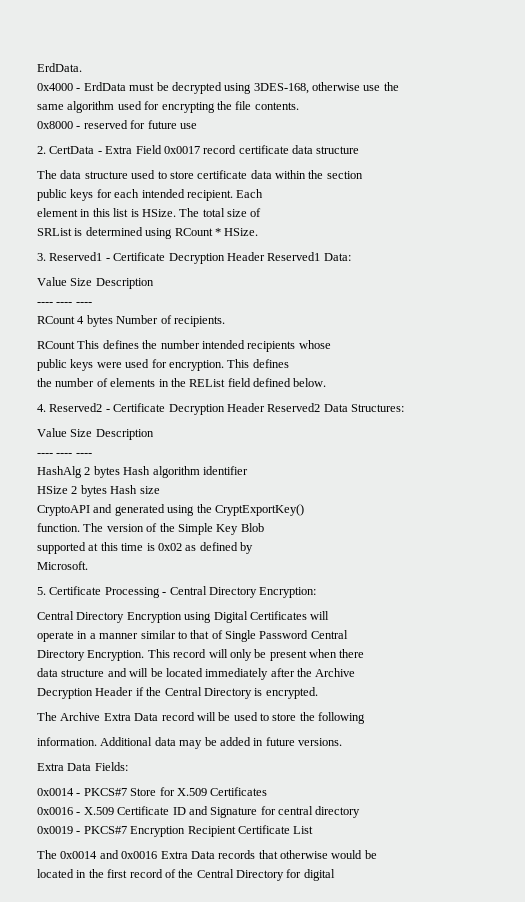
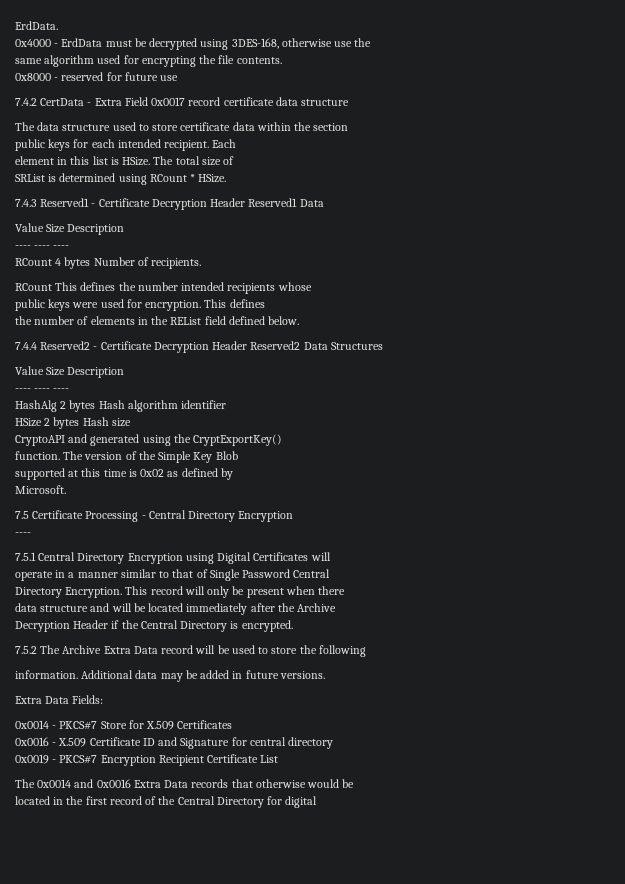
- 2. CertData - Extra Field 0x0017 record certificate data structure
+ 7.4.2 CertData - Extra Field 0x0017 record certificate data structure
- 3. Reserved1 - Certificate Decryption Header Reserved1 Data:
+ 7.4.3 Reserved1 - Certificate Decryption Header Reserved1 Data
- 4. Reserved2 - Certificate Decryption Header Reserved2 Data Structures:
+ 7.4.4 Reserved2 - Certificate Decryption Header Reserved2 Data Structures
- 5. Certificate Processing - Central Directory Encryption:
- Central Directory Encryption using Digital Certificates will
+ 7.5 Certificate Processing - Central Directory Encryption
+ ----
+ 7.5.1 Central Directory Encryption using Digital Certificates will
- The Archive Extra Data record will be used to store the following
+ 7.5.2 The Archive Extra Data record will be used to store the following

